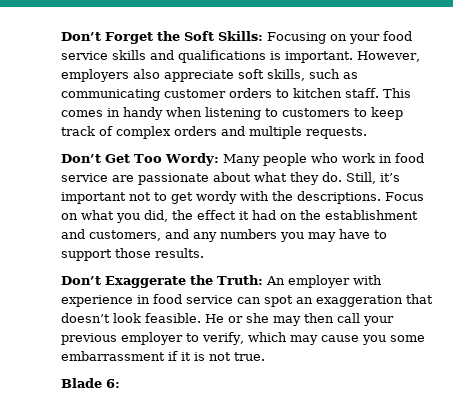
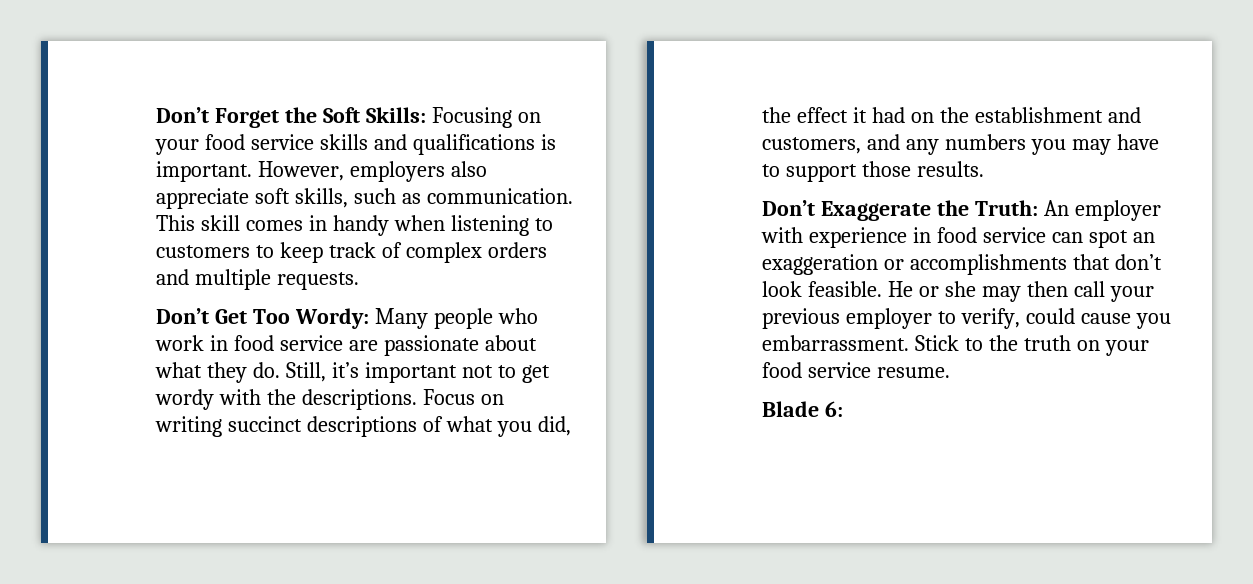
- However, employers also appreciate soft skills, such as communicating customer orders to kitchen staff. This comes in handy when listening to customers to keep track of complex orders and multiple requests.
+ However, employers also appreciate soft skills, such as communication. This skill comes in handy when listening to customers to keep track of complex orders and multiple requests.
- Focus on what you did, the effect it had on the establishment and customers, and any numbers you may have to support those results.
+ Focus on writing succinct descriptions of what you did, the effect it had on the establishment and customers, and any numbers you may have to support those results.
- Don’t Exaggerate the Truth: An employer with experience in food service can spot an exaggeration that doesn’t look feasible.
+ Don’t Exaggerate the Truth: An employer with experience in food service can spot an exaggeration or accomplishments that don’t look feasible.
- He or she may then call your previous employer to verify, which may cause you some embarrassment if it is not true.
+ He or she may then call your previous employer to verify, could cause you embarrassment. Stick to the truth on your food service resume.

